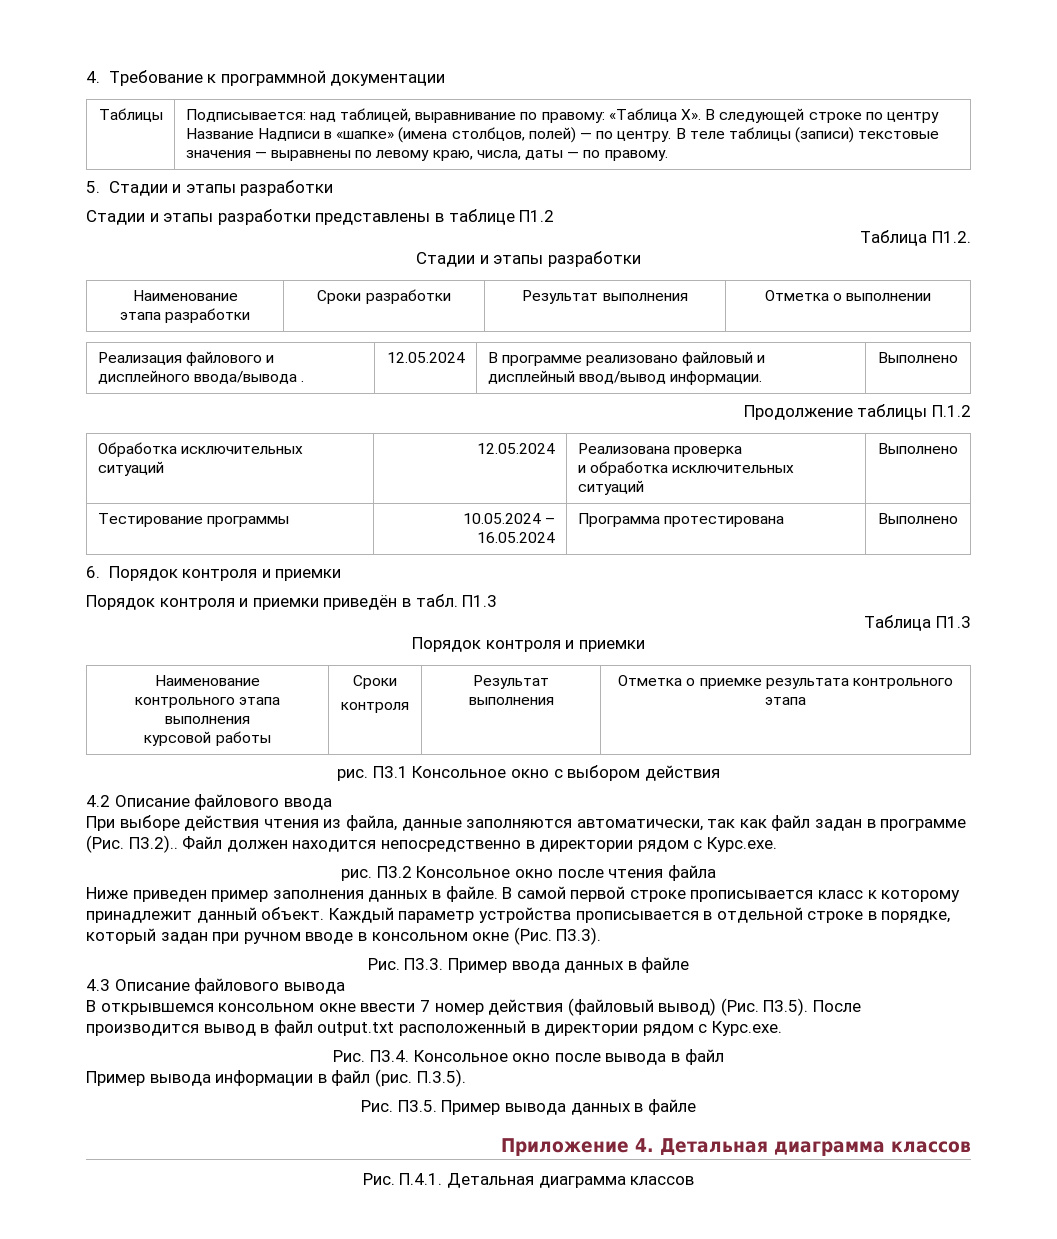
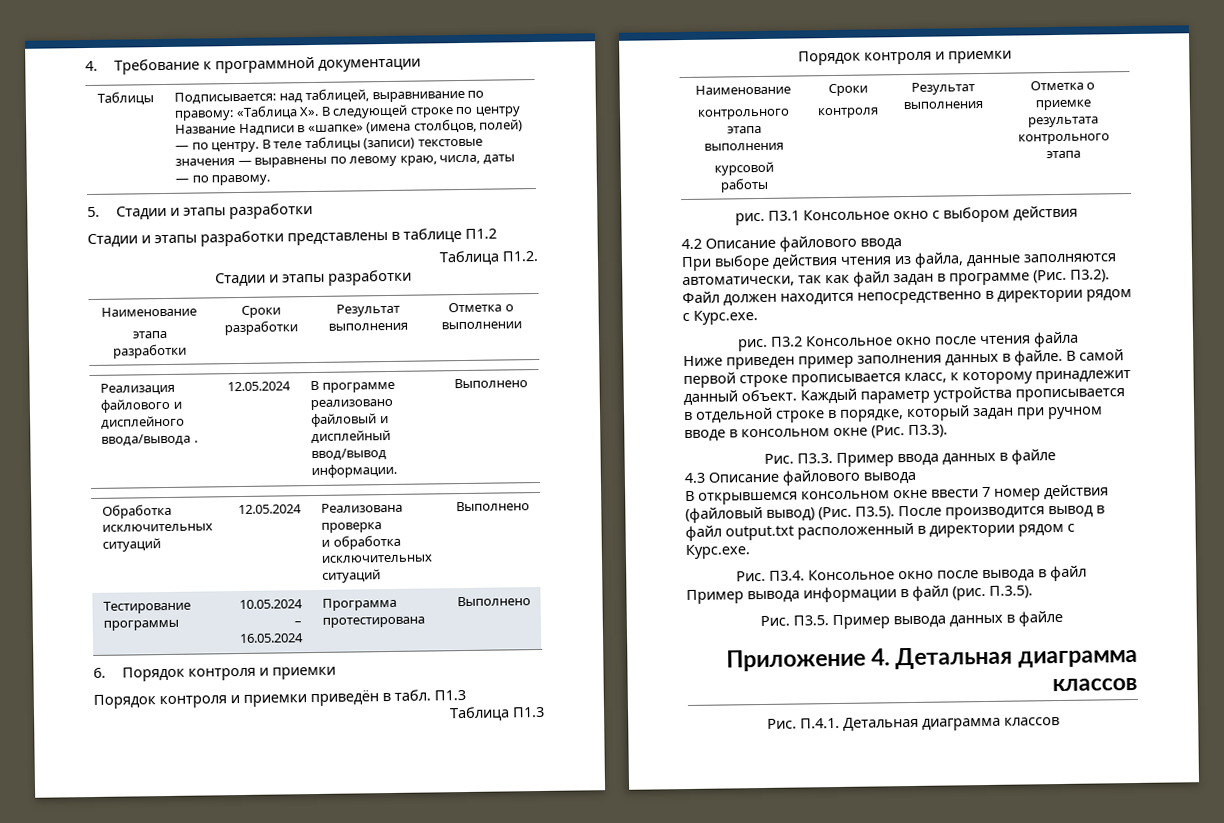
- Продолжение таблицы П.1.2
- При выборе действия чтения из файла, данные заполняются автоматически, так как файл задан в программе (Рис. П3.2).. Файл должен находится непосредственно в директории рядом с Курс.exe.
+ При выборе действия чтения из файла, данные заполняются автоматически, так как файл задан в программе (Рис. П3.2). Файл должен находится непосредственно в директории рядом с Курс.exe.
- В самой первой строке прописывается класс к которому принадлежит данный объект.
+ В самой первой строке прописывается класс, к которому принадлежит данный объект.

